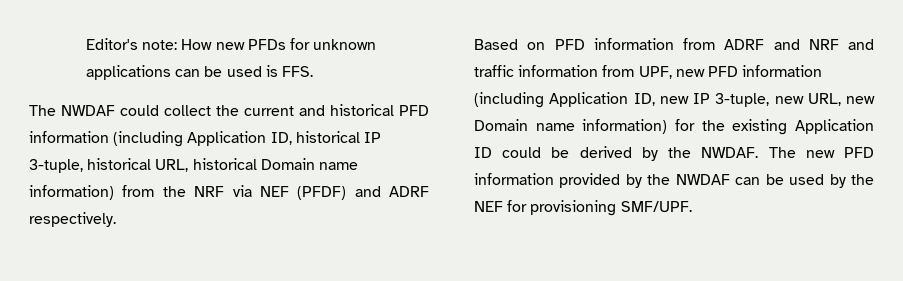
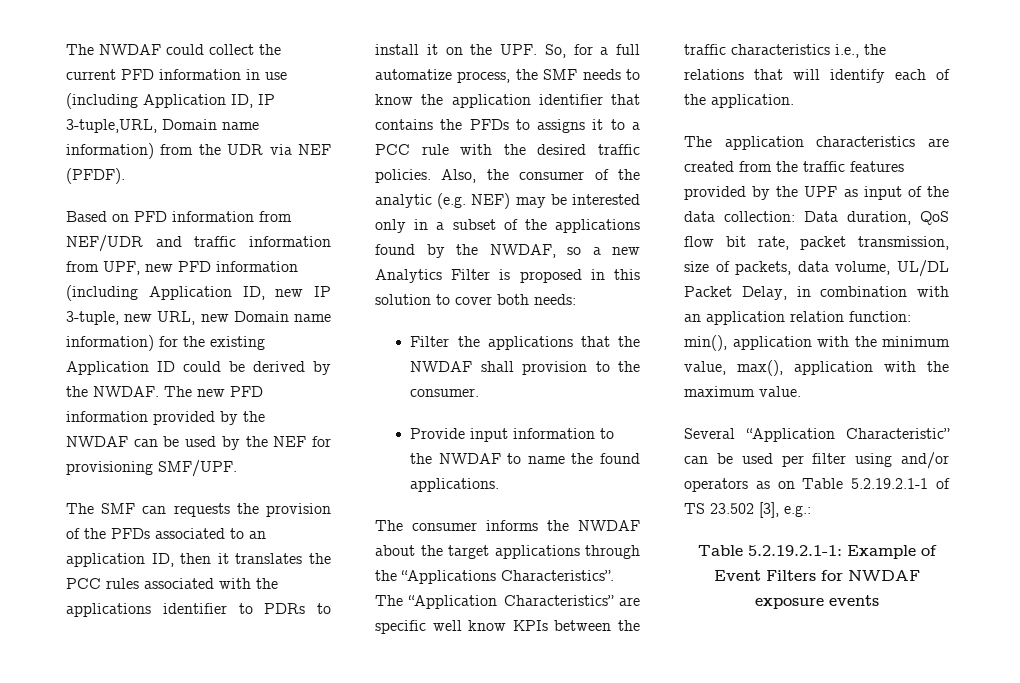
- Editor's note: How new PFDs for unknown applications can be used is FFS.
- The NWDAF could collect the current and historical PFD information (including Application ID, historical IP 3-tuple, historical URL, historical Domain name information) from the NRF via NEF (PFDF) and ADRF respectively.
+ The NWDAF could collect the current PFD information in use (including Application ID, IP 3-tuple,URL, Domain name information) from the UDR via NEF (PFDF).
- Based on PFD information from ADRF and NRF and traffic information from UPF, new PFD information (including Application ID, new IP 3-tuple, new URL, new Domain name information) for the existing Application ID could be derived by the NWDAF.
+ Based on PFD information from NEF/UDR and traffic information from UPF, new PFD information (including Application ID, new IP 3-tuple, new URL, new Domain name information) for the existing Application ID could be derived by the NWDAF.
+ The SMF can requests the provision of the PFDs associated to an application ID, then it translates the PCC rules associated with the applications identifier to PDRs to install it on the UPF. So, for a full automatize process, the SMF needs to know the application identifier that contains the PFDs to assigns it to a PCC rule with the desired traffic policies. Also, the consumer of the analytic (e.g. NEF) may be interested only in a subset of the applications found by the NWDAF, so a new Analytics Filter is proposed in this solution to cover both needs:
+ Filter the applications that the NWDAF shall provision to the consumer.
+ Provide input information to the NWDAF to name the found applications.
+ The consumer informs the NWDAF about the target applications through the “Applications Characteristics”. The “Application Characteristics” are specific well know KPIs between the traffic characteristics i.e., the relations that will identify each of the application.
+ The application characteristics are created from the traffic features provided by the UPF as input of the data collection: Data duration, QoS flow bit rate, packet transmission, size of packets, data volume, UL/DL Packet Delay, in combination with an application relation function: min(), application with the minimum value, max(), application with the maximum value.
+ Several “Application Characteristic” can be used per filter using and/or operators as on Table 5.2.19.2.1-1 of TS 23.502 [3], e.g.:
+ Table 5.2.19.2.1-1: Example of Event Filters for NWDAF exposure events

